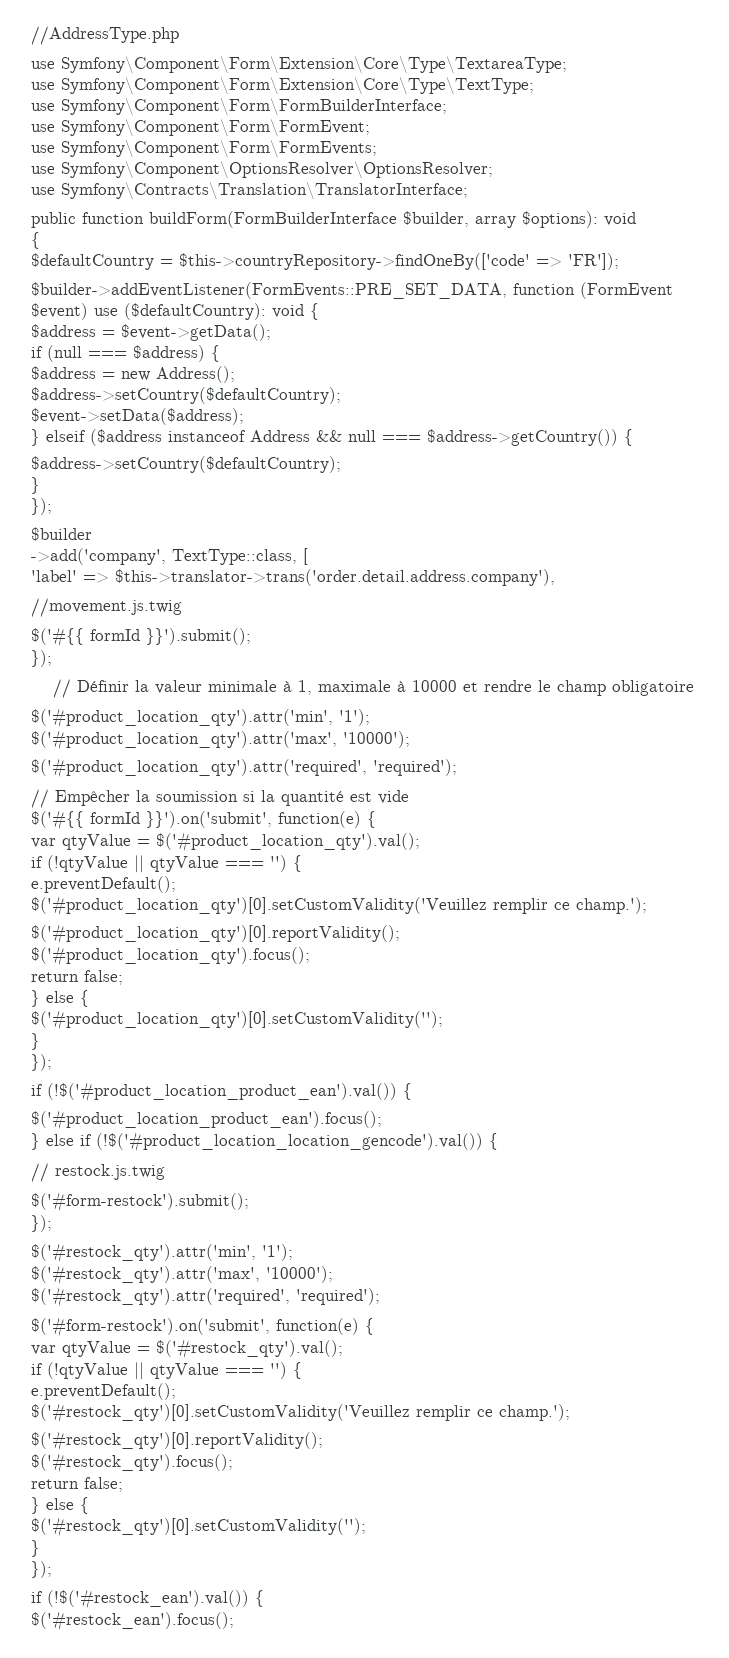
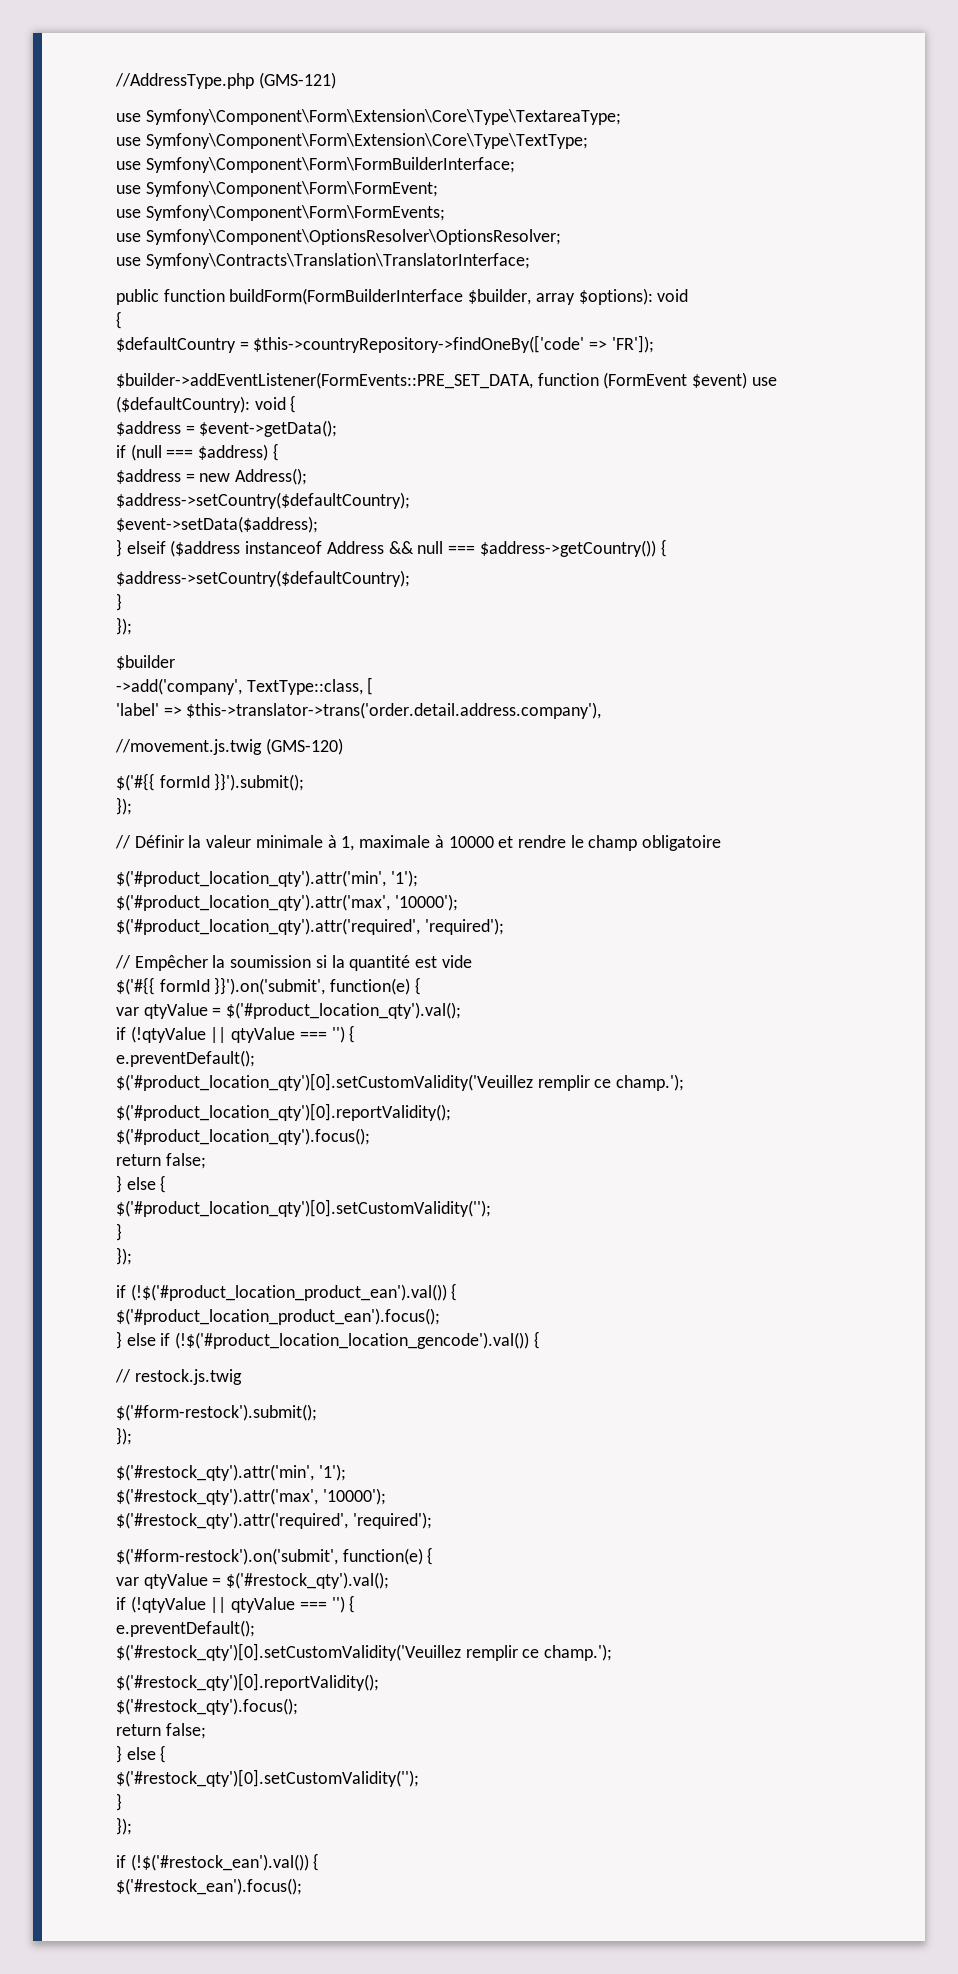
- //AddressType.php
+ //AddressType.php (GMS-121)
- //movement.js.twig
+ //movement.js.twig (GMS-120)

